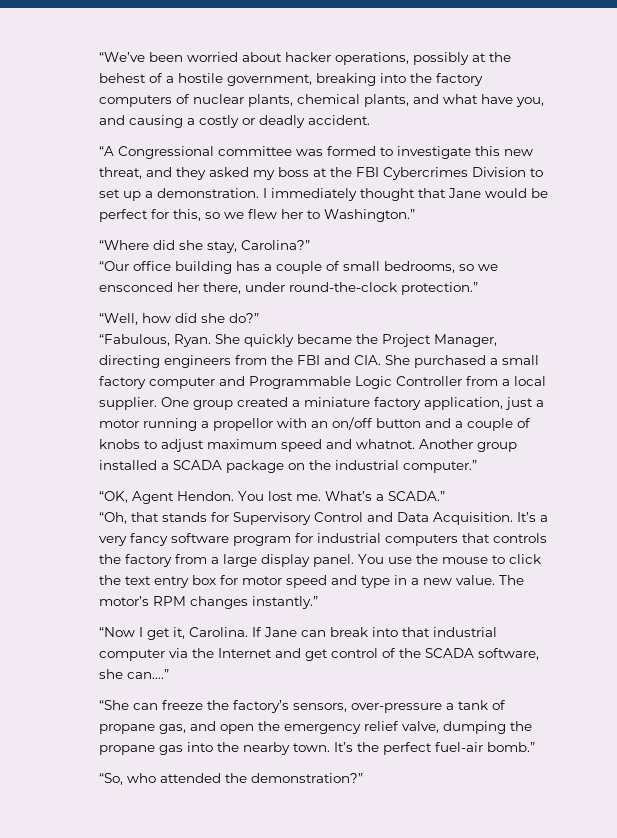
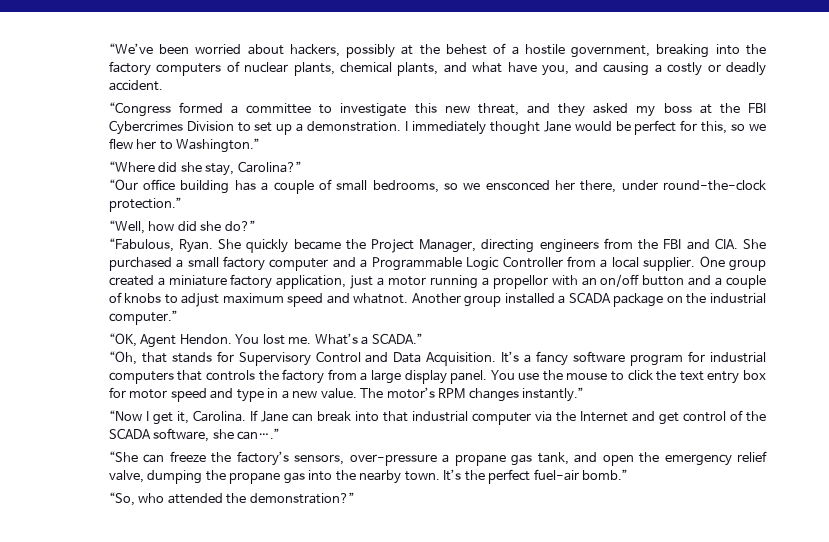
- “We’ve been worried about hacker operations, possibly at the behest of a hostile government, breaking into the factory computers of nuclear plants, chemical plants, and what have you, and causing a costly or deadly accident.
+ “We’ve been worried about hackers, possibly at the behest of a hostile government, breaking into the factory computers of nuclear plants, chemical plants, and what have you, and causing a costly or deadly accident.
- “A Congressional committee was formed to investigate this new threat, and they asked my boss at the FBI Cybercrimes Division to set up a demonstration.
+ “Congress formed a committee to investigate this new threat, and they asked my boss at the FBI Cybercrimes Division to set up a demonstration.
- I immediately thought that Jane would be perfect for this, so we flew her to Washington.”
+ I immediately thought Jane would be perfect for this, so we flew her to Washington.”
- She quickly became the Project Manager, directing engineers from the FBI and CIA. She purchased a small factory computer and Programmable Logic Controller from a local supplier.
+ She quickly became the Project Manager, directing engineers from the FBI and CIA. She purchased a small factory computer and a Programmable Logic Controller from a local supplier.
- It’s a very fancy software program for industrial computers that controls the factory from a large display panel.
+ It’s a fancy software program for industrial computers that controls the factory from a large display panel.
- “She can freeze the factory’s sensors, over-pressure a tank of propane gas, and open the emergency relief valve, dumping the propane gas into the nearby town.
+ “She can freeze the factory’s sensors, over-pressure a propane gas tank, and open the emergency relief valve, dumping the propane gas into the nearby town.

